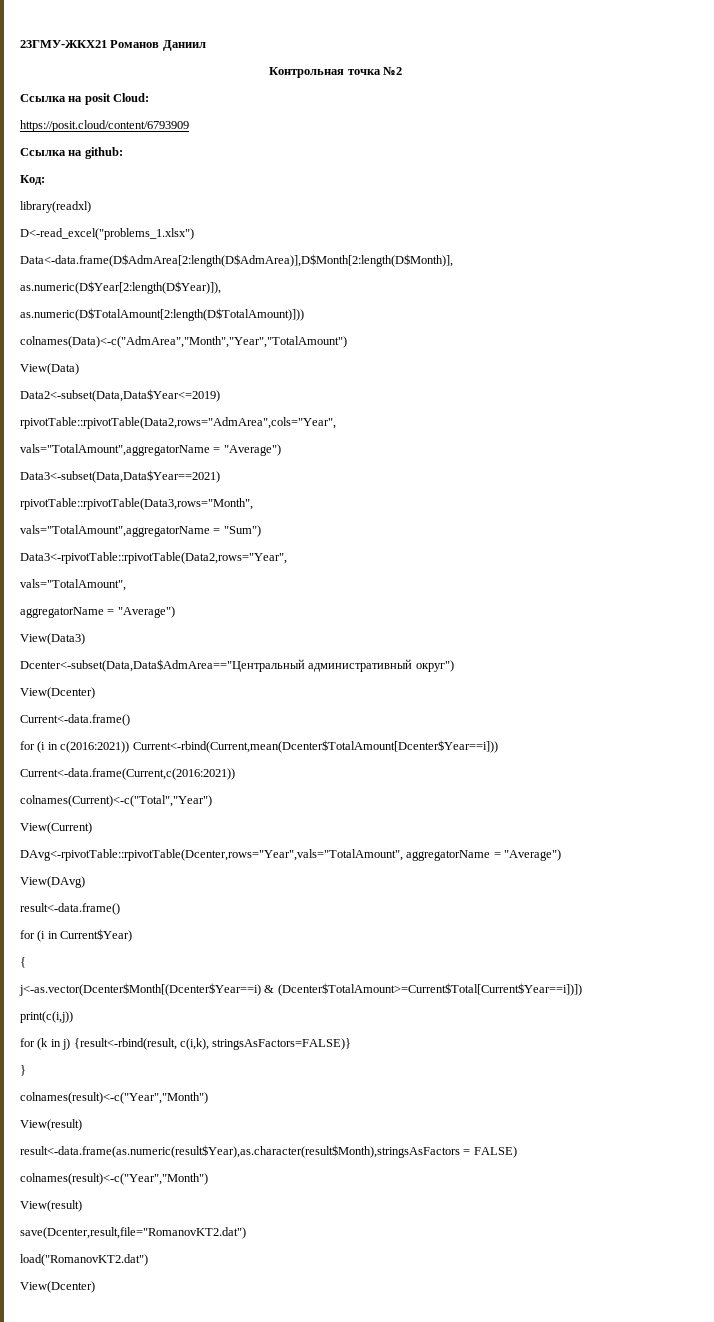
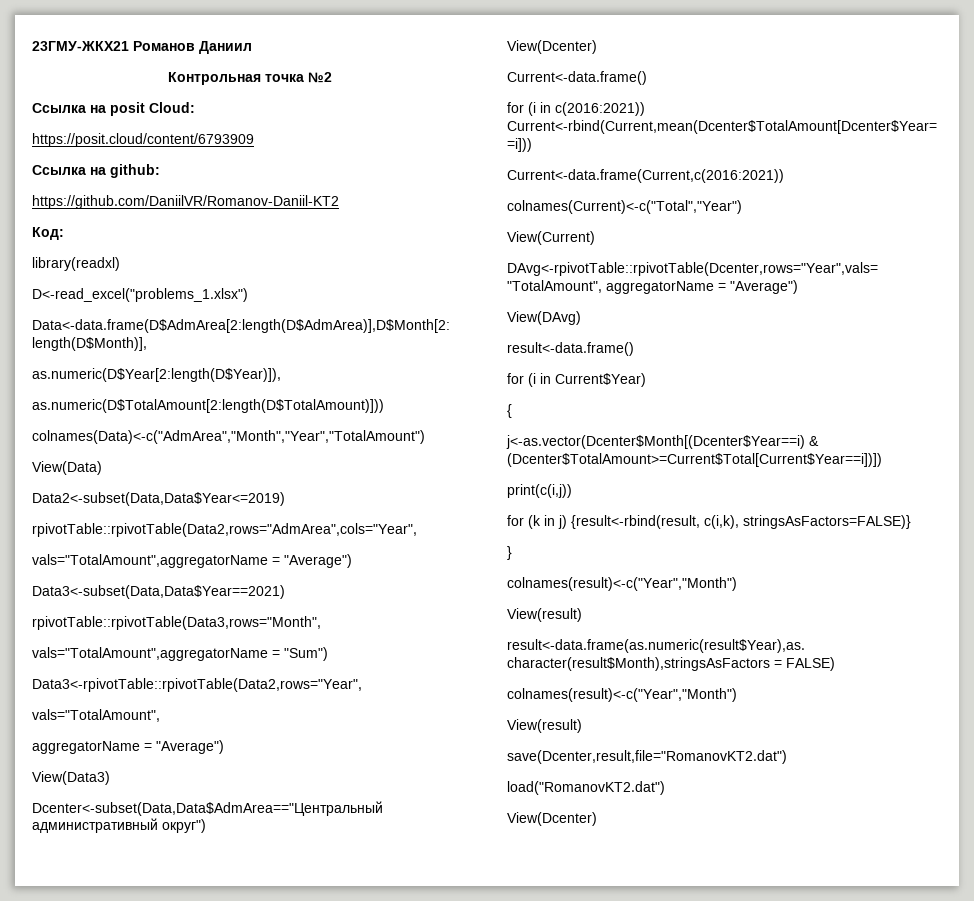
+ https://github.com/DaniilVR/Romanov-Daniil-KT2

